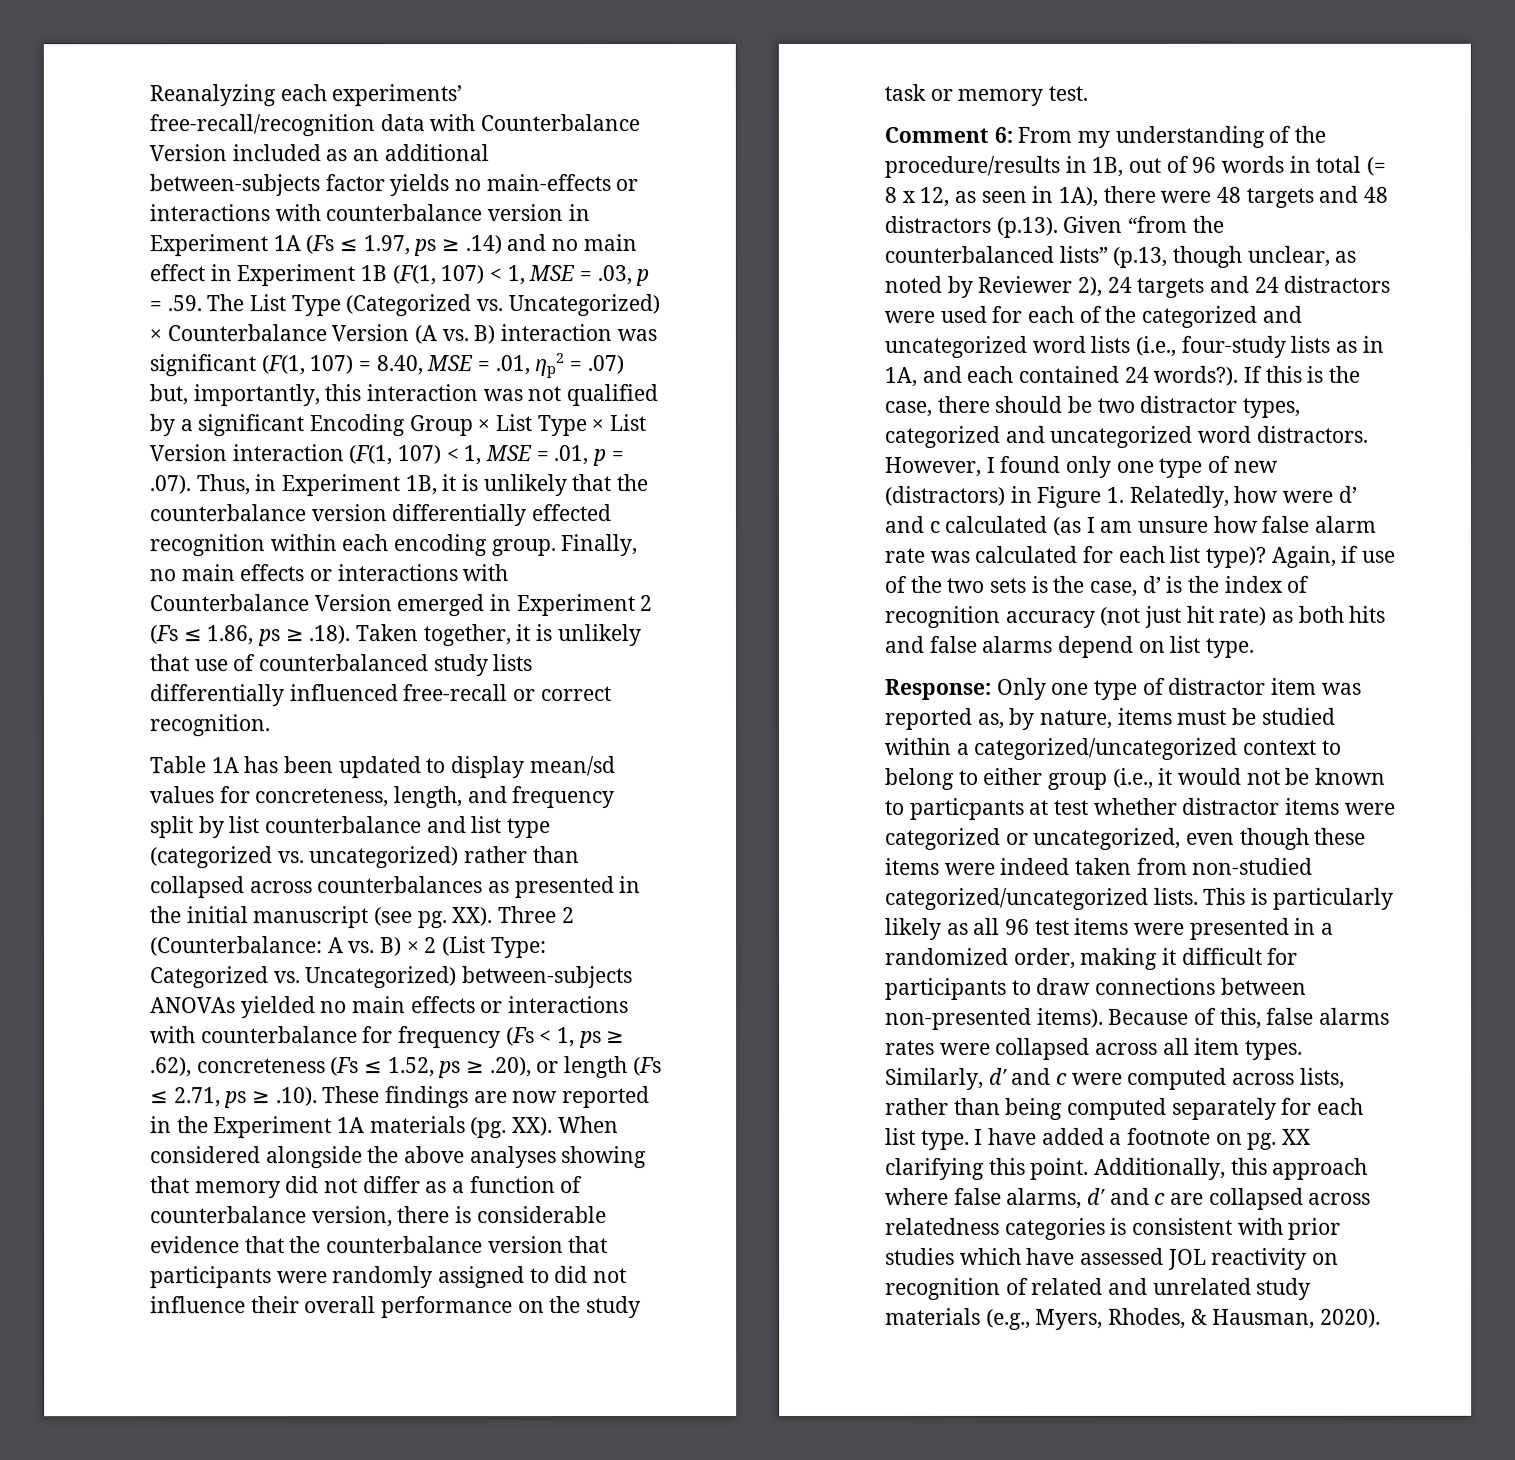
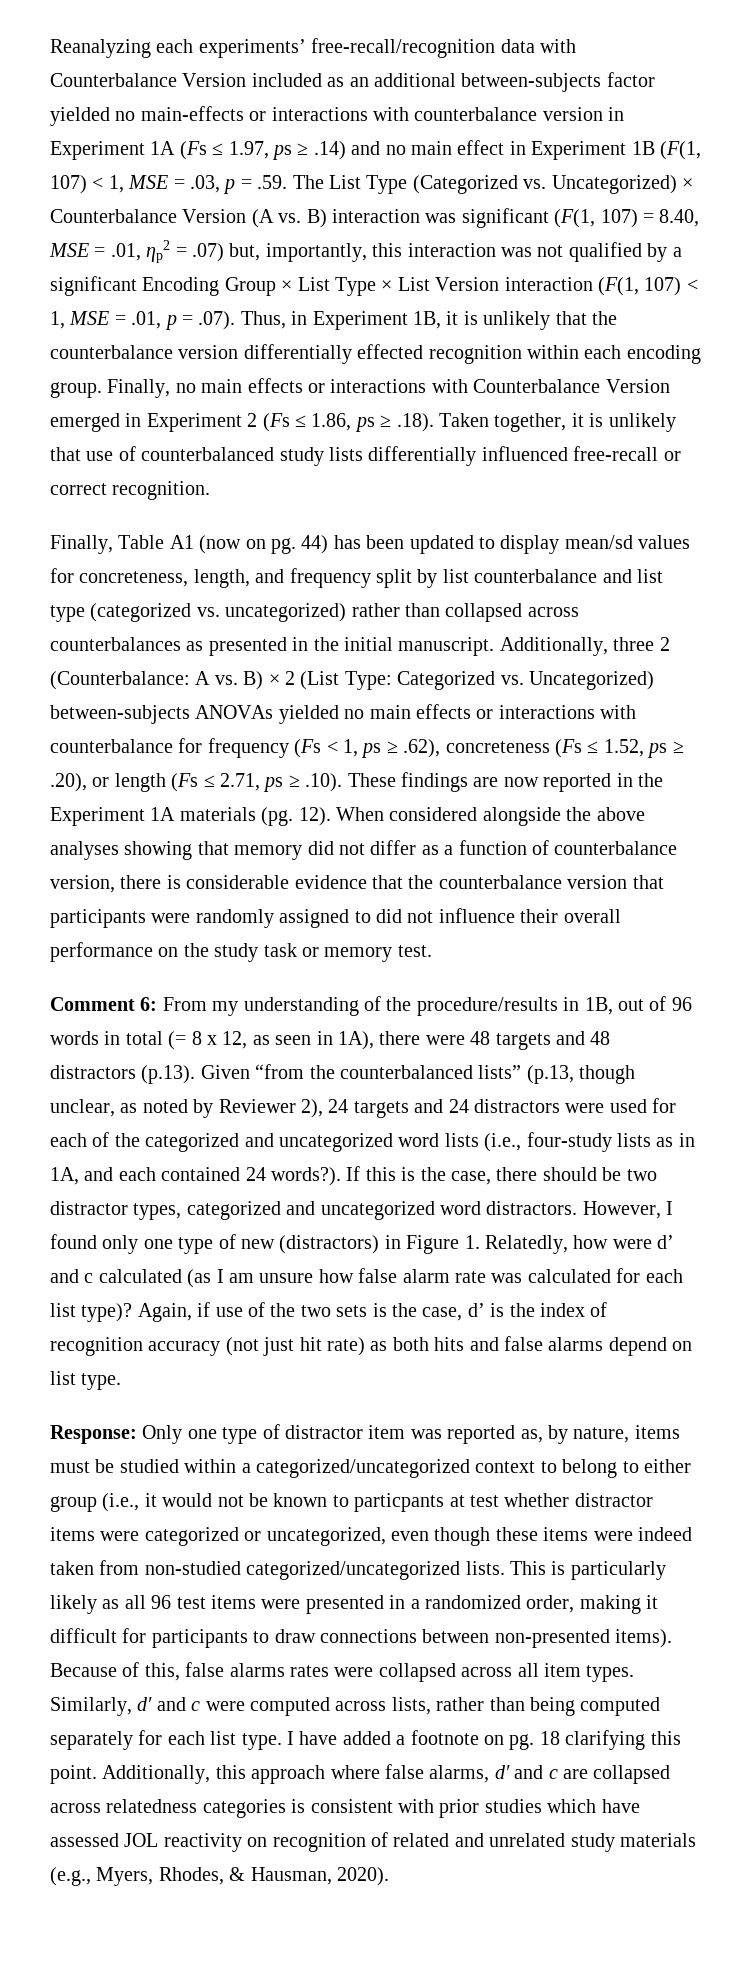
- Reanalyzing each experiments’ free-recall/recognition data with Counterbalance Version included as an additional between-subjects factor yields no main-effects or interactions with counterbalance version in Experiment 1A (Fs ≤ 1.97, ps ≥ .14) and no main effect in Experiment 1B (F(1, 107) < 1, MSE = .03, p = .59. The List Type (Categorized vs. Uncategorized) × Counterbalance Version (A vs. B) interaction was significant (F(1, 107) = 8.40, MSE = .01, ηp2 = .07) but, importantly, this interaction was not qualified by a significant Encoding Group × List Type × List Version interaction (F(1, 107) < 1, MSE = .01, p = .07). Thus, in Experiment 1B, it is unlikely that the counterbalance version differentially effected recognition within each encoding group.
+ Reanalyzing each experiments’ free-recall/recognition data with Counterbalance Version included as an additional between-subjects factor yielded no main-effects or interactions with counterbalance version in Experiment 1A (Fs ≤ 1.97, ps ≥ .14) and no main effect in Experiment 1B (F(1, 107) < 1, MSE = .03, p = .59. The List Type (Categorized vs. Uncategorized) × Counterbalance Version (A vs. B) interaction was significant (F(1, 107) = 8.40, MSE = .01, ηp2 = .07) but, importantly, this interaction was not qualified by a significant Encoding Group × List Type × List Version interaction (F(1, 107) < 1, MSE = .01, p = .07). Thus, in Experiment 1B, it is unlikely that the counterbalance version differentially effected recognition within each encoding group.
- Table 1A has been updated to display mean/sd values for concreteness, length, and frequency split by list counterbalance and list type (categorized vs. uncategorized) rather than collapsed across counterbalances as presented in the initial manuscript (see pg. XX). Three 2 (Counterbalance:
+ Finally, Table A1 (now on pg. 44) has been updated to display mean/sd values for concreteness, length, and frequency split by list counterbalance and list type (categorized vs. uncategorized) rather than collapsed across counterbalances as presented in the initial manuscript. Additionally, three 2 (Counterbalance:
- XX). When considered alongside the above analyses showing that memory did not differ as a function of counterbalance version, there is considerable evidence that the counterbalance version that participants were randomly assigned to did not influence their overall performance on the study task or memory test.
+ 12). When considered alongside the above analyses showing that memory did not differ as a function of counterbalance version, there is considerable evidence that the counterbalance version that participants were randomly assigned to did not influence their overall performance on the study task or memory test.
- XX clarifying this point.
+ 18 clarifying this point.

